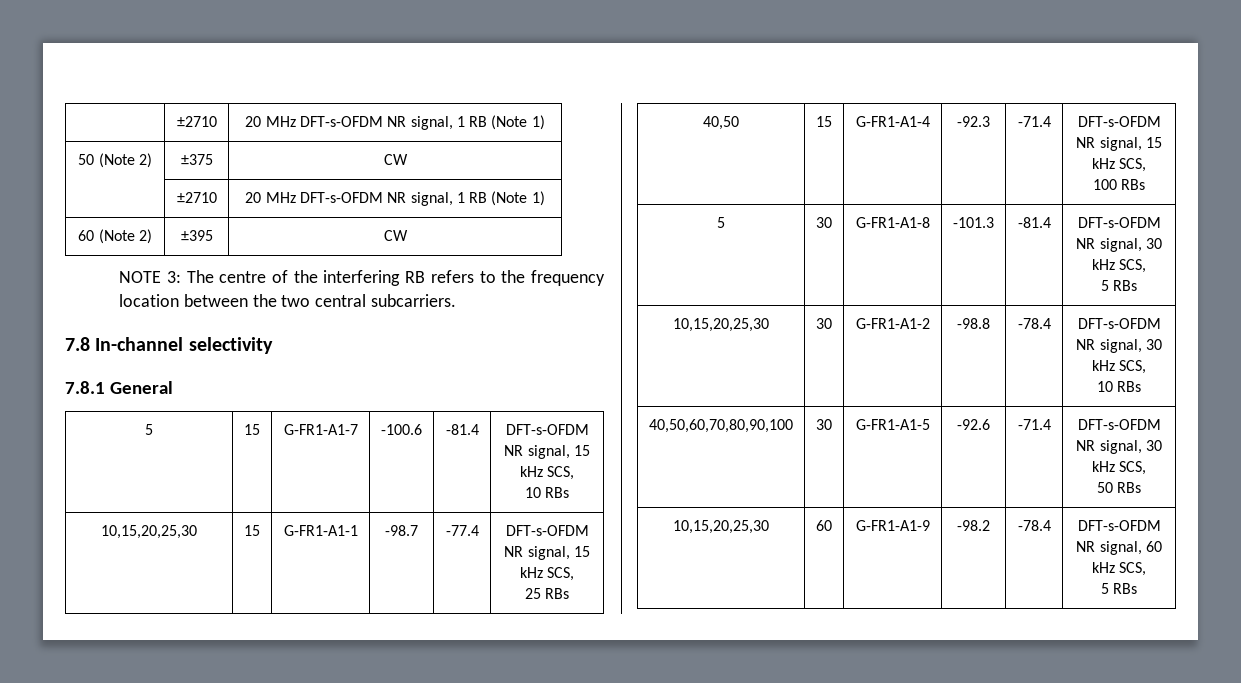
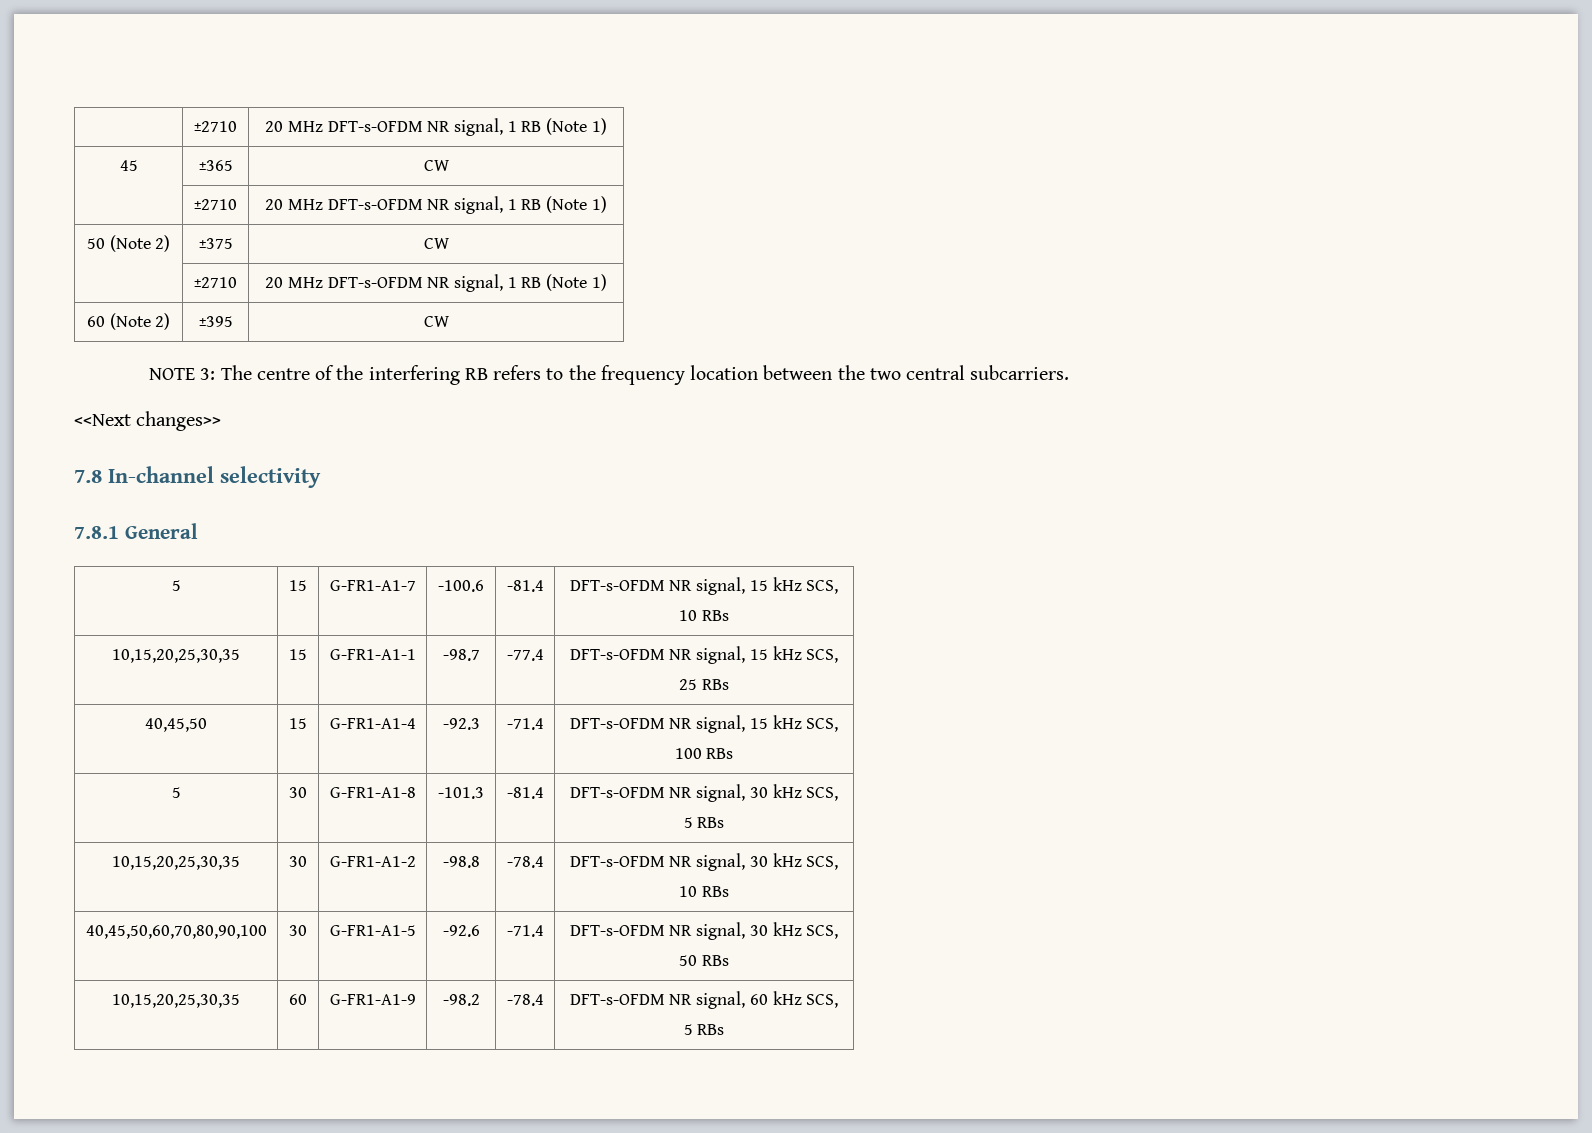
+ 45 | ±365 | CW
+ | ±2710 | 20 MHz DFT-s-OFDM NR signal, 1 RB (Note 1)
+ <<Next changes>>
- 10,15,20,25,30 | 15 | G-FR1-A1-1 | -98.7 | -77.4 | DFT-s-OFDM NR signal, 15 kHz SCS,
+ 10,15,20,25,30,35 | 15 | G-FR1-A1-1 | -98.7 | -77.4 | DFT-s-OFDM NR signal, 15 kHz SCS,
- 40,50 | 15 | G-FR1-A1-4 | -92.3 | -71.4 | DFT-s-OFDM NR signal, 15 kHz SCS,
+ 40,45,50 | 15 | G-FR1-A1-4 | -92.3 | -71.4 | DFT-s-OFDM NR signal, 15 kHz SCS,
- 10,15,20,25,30 | 30 | G-FR1-A1-2 | -98.8 | -78.4 | DFT-s-OFDM NR signal, 30 kHz SCS,
+ 10,15,20,25,30,35 | 30 | G-FR1-A1-2 | -98.8 | -78.4 | DFT-s-OFDM NR signal, 30 kHz SCS,
- 40,50,60,70,80,90,100 | 30 | G-FR1-A1-5 | -92.6 | -71.4 | DFT-s-OFDM NR signal, 30 kHz SCS,
+ 40,45,50,60,70,80,90,100 | 30 | G-FR1-A1-5 | -92.6 | -71.4 | DFT-s-OFDM NR signal, 30 kHz SCS,
- 10,15,20,25,30 | 60 | G-FR1-A1-9 | -98.2 | -78.4 | DFT-s-OFDM NR signal, 60 kHz SCS,
+ 10,15,20,25,30,35 | 60 | G-FR1-A1-9 | -98.2 | -78.4 | DFT-s-OFDM NR signal, 60 kHz SCS,

